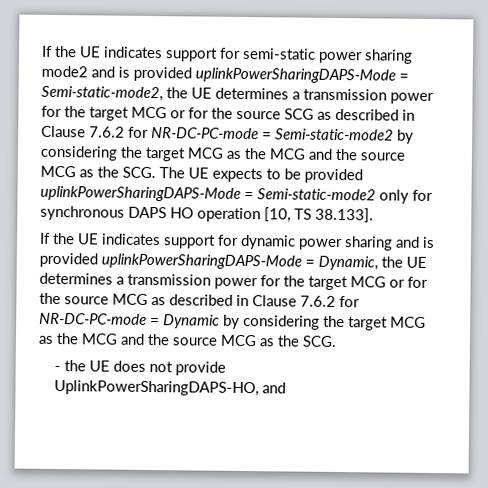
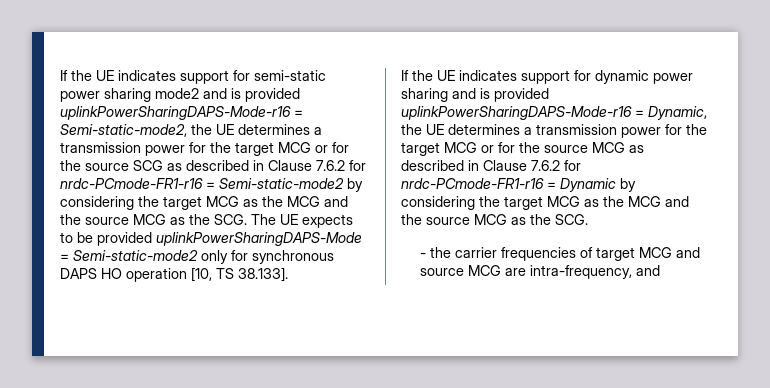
- If the UE indicates support for semi-static power sharing mode2 and is provided uplinkPowerSharingDAPS-Mode = Semi-static-mode2, the UE determines a transmission power for the target MCG or for the source SCG as described in Clause 7.6.2 for NR-DC-PC-mode = Semi-static-mode2 by considering the target MCG as the MCG and the source MCG as the SCG. The UE expects to be provided uplinkPowerSharingDAPS-Mode = Semi-static-mode2 only for synchronous DAPS HO operation [10, TS 38.133].
+ If the UE indicates support for semi-static power sharing mode2 and is provided uplinkPowerSharingDAPS-Mode-r16 = Semi-static-mode2, the UE determines a transmission power for the target MCG or for the source SCG as described in Clause 7.6.2 for nrdc-PCmode-FR1-r16 = Semi-static-mode2 by considering the target MCG as the MCG and the source MCG as the SCG. The UE expects to be provided uplinkPowerSharingDAPS-Mode = Semi-static-mode2 only for synchronous DAPS HO operation [10, TS 38.133].
- If the UE indicates support for dynamic power sharing and is provided uplinkPowerSharingDAPS-Mode = Dynamic, the UE determines a transmission power for the target MCG or for the source MCG as described in Clause 7.6.2 for NR-DC-PC-mode = Dynamic by considering the target MCG as the MCG and the source MCG as the SCG.
+ If the UE indicates support for dynamic power sharing and is provided uplinkPowerSharingDAPS-Mode-r16 = Dynamic, the UE determines a transmission power for the target MCG or for the source MCG as described in Clause 7.6.2 for nrdc-PCmode-FR1-r16 = Dynamic by considering the target MCG as the MCG and the source MCG as the SCG.
- - the UE does not provide UplinkPowerSharingDAPS-HO, and
+ - the carrier frequencies of target MCG and source MCG are intra-frequency, and

